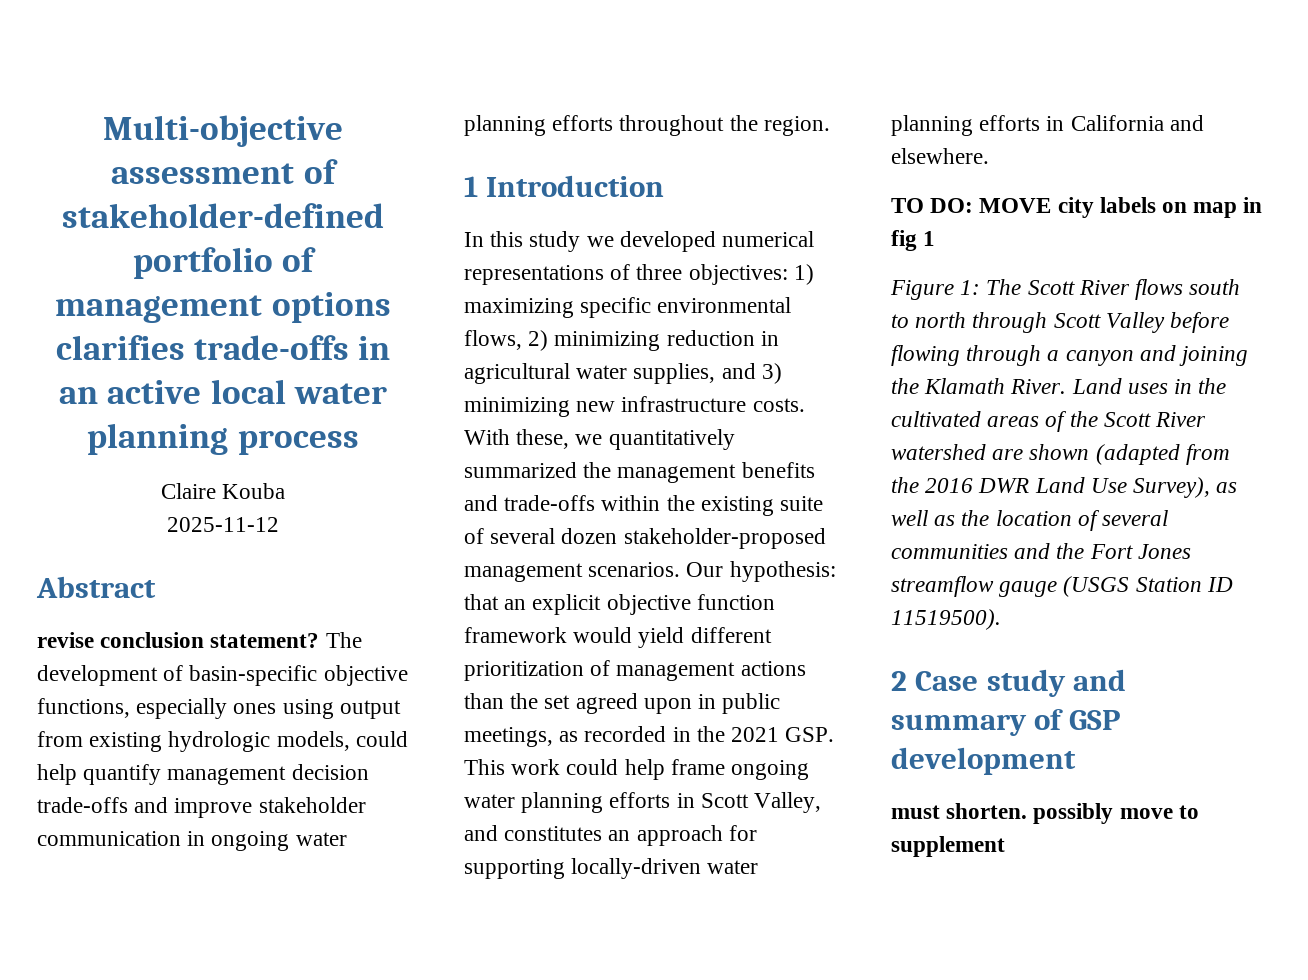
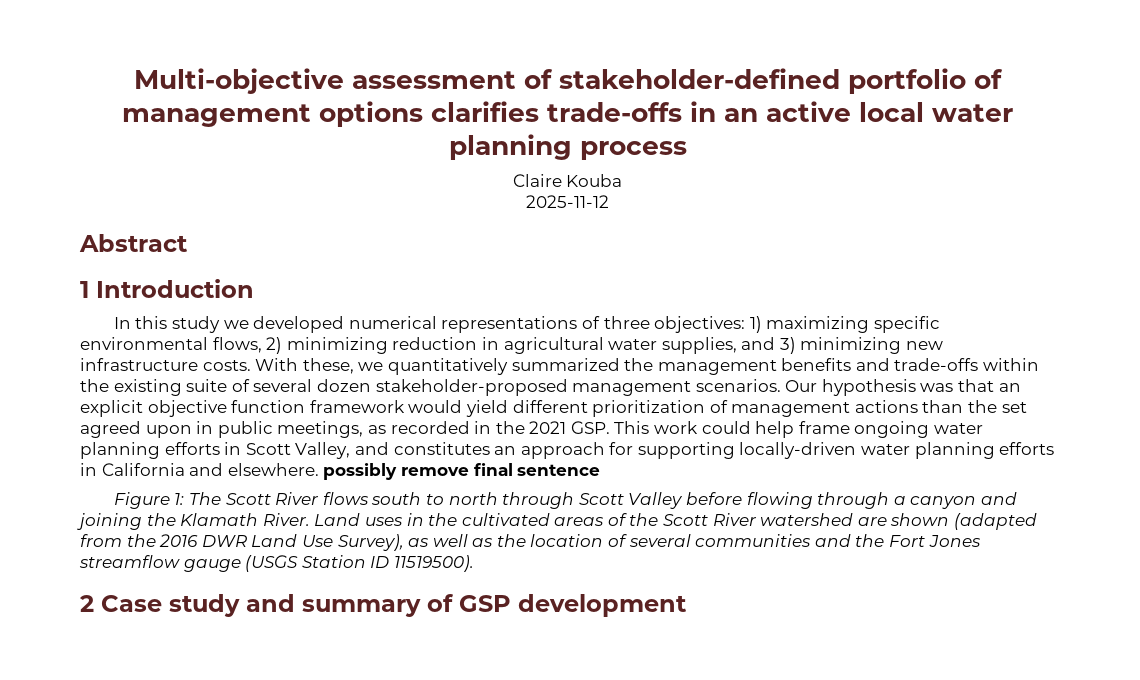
- revise conclusion statement? The development of basin-specific objective functions, especially ones using output from existing hydrologic models, could help quantify management decision trade-offs and improve stakeholder communication in ongoing water planning efforts throughout the region.
- Our hypothesis: that an explicit objective function framework would yield different prioritization of management actions than the set agreed upon in public meetings, as recorded in the 2021 GSP. This work could help frame ongoing water planning efforts in Scott Valley, and constitutes an approach for supporting locally-driven water planning efforts in California and elsewhere.
- TO DO: MOVE city labels on map in fig 1
+ Our hypothesis was that an explicit objective function framework would yield different prioritization of management actions than the set agreed upon in public meetings, as recorded in the 2021 GSP. This work could help frame ongoing water planning efforts in Scott Valley, and constitutes an approach for supporting locally-driven water planning efforts in California and elsewhere. possibly remove final sentence
- must shorten. possibly move to supplement

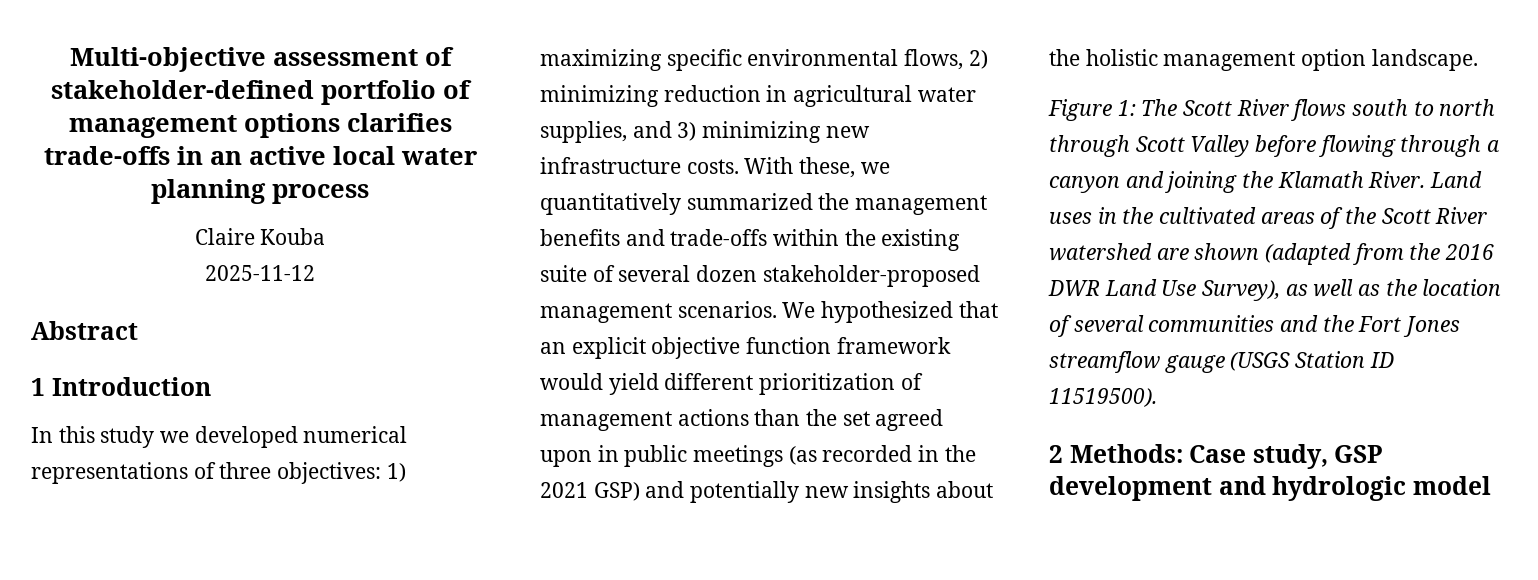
- Our hypothesis was that an explicit objective function framework would yield different prioritization of management actions than the set agreed upon in public meetings, as recorded in the 2021 GSP. This work could help frame ongoing water planning efforts in Scott Valley, and constitutes an approach for supporting locally-driven water planning efforts in California and elsewhere. possibly remove final sentence
+ We hypothesized that an explicit objective function framework would yield different prioritization of management actions than the set agreed upon in public meetings (as recorded in the 2021 GSP) and potentially new insights about the holistic management option landscape.
- 2 Case study and summary of GSP development
+ 2 Methods: Case study, GSP development and hydrologic model

